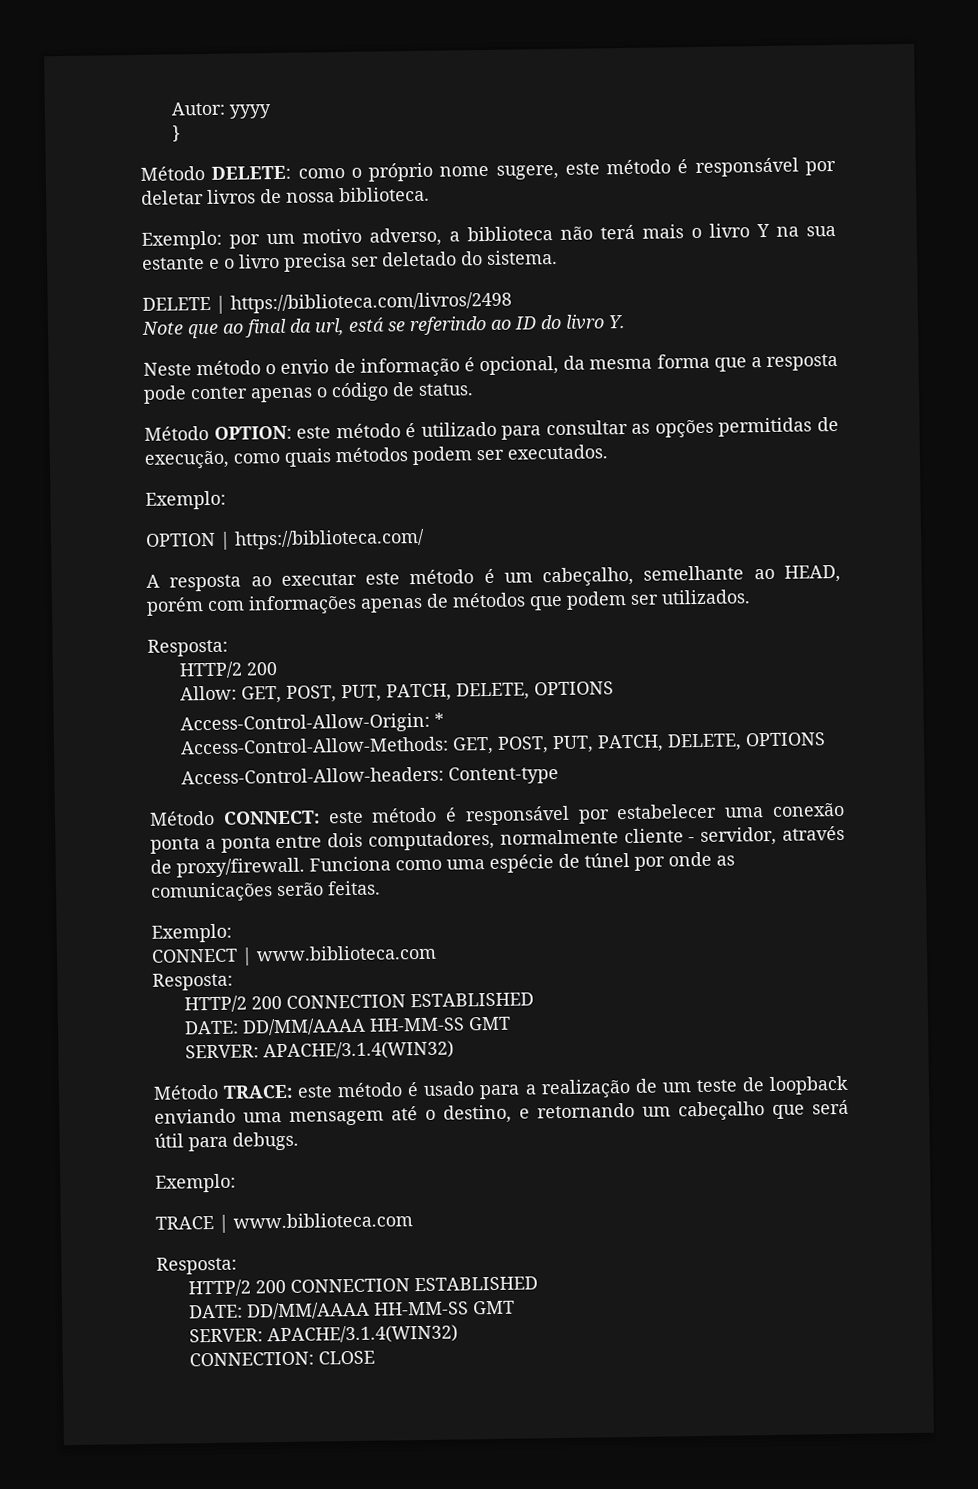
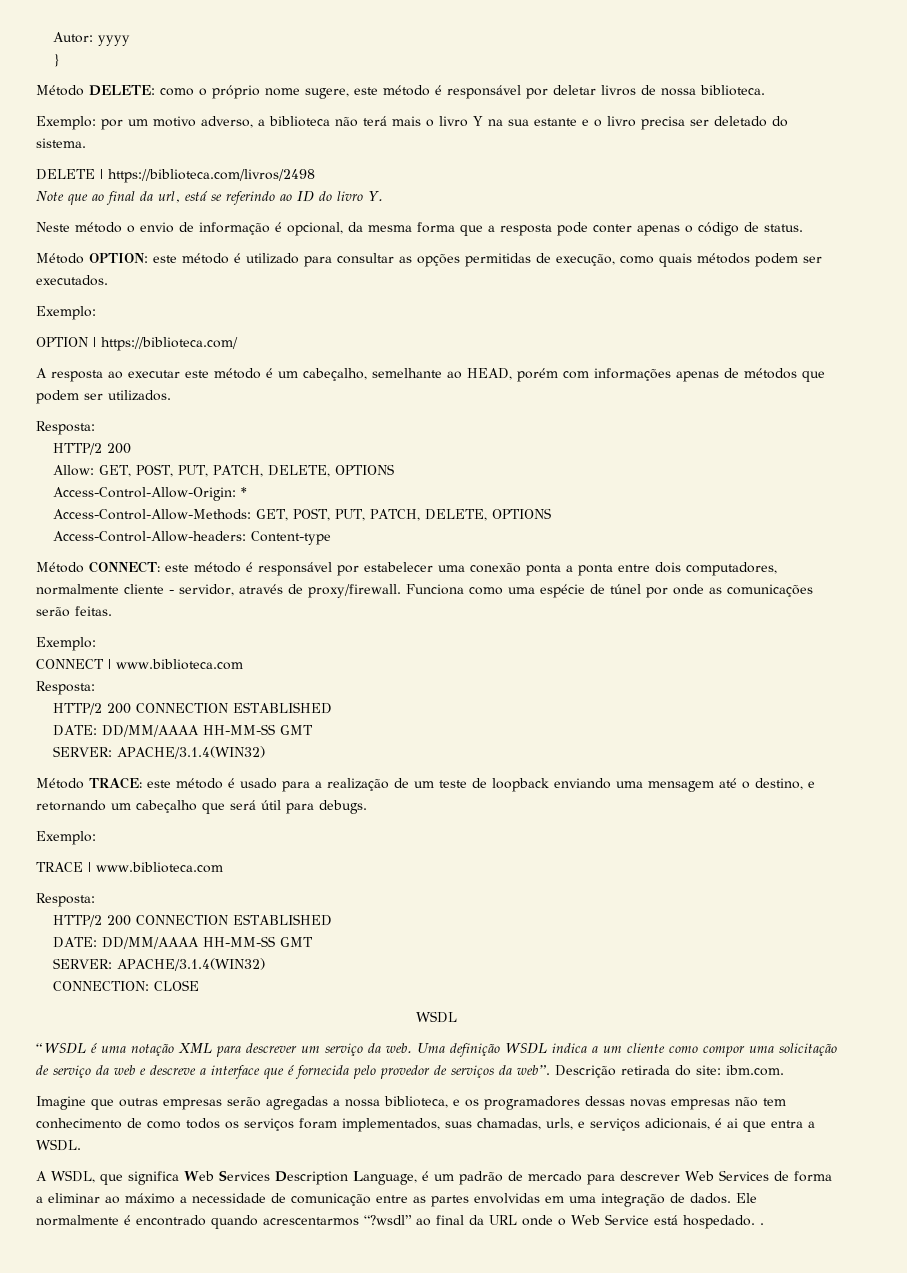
  CONNECTION: CLOSE
+ WSDL
+ “WSDL é uma notação XML para descrever um serviço da web. Uma definição WSDL indica a um cliente como compor uma solicitação de serviço da web e descreve a interface que é fornecida pelo provedor de serviços da web”. Descrição retirada do site: ibm.com.
+ Imagine que outras empresas serão agregadas a nossa biblioteca, e os programadores dessas novas empresas não tem conhecimento de como todos os serviços foram implementados, suas chamadas, urls, e serviços adicionais, é ai que entra a WSDL.
+ A WSDL, que significa Web Services Description Language, é um padrão de mercado para descrever Web Services de forma a eliminar ao máximo a necessidade de comunicação entre as partes envolvidas em uma integração de dados. Ele normalmente é encontrado quando acrescentarmos “?wsdl” ao final da URL onde o Web Service está hospedado. .

